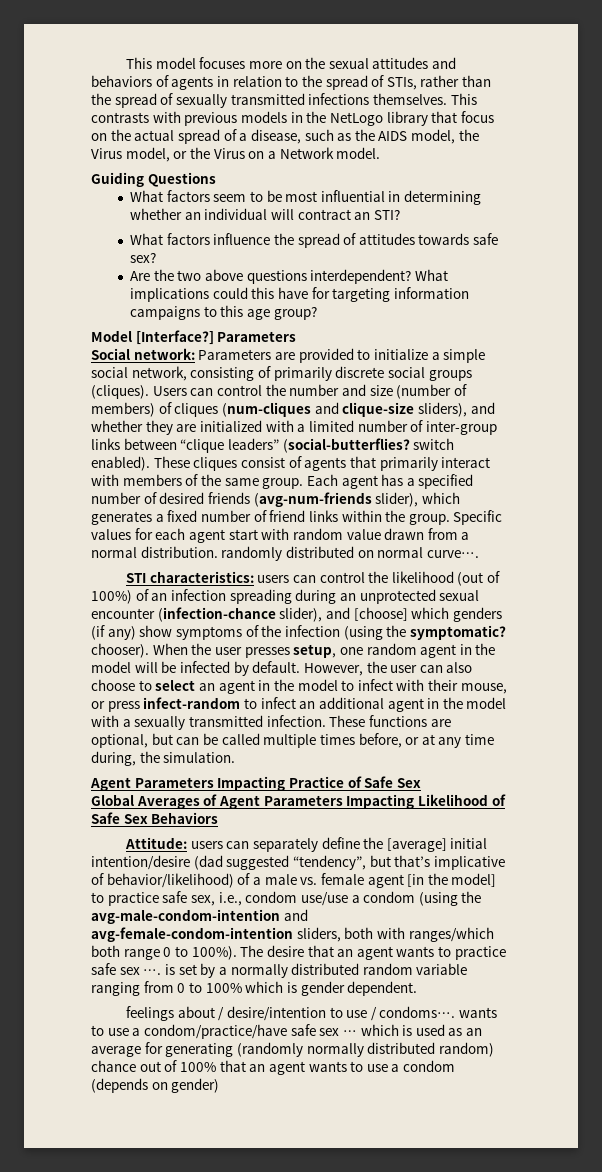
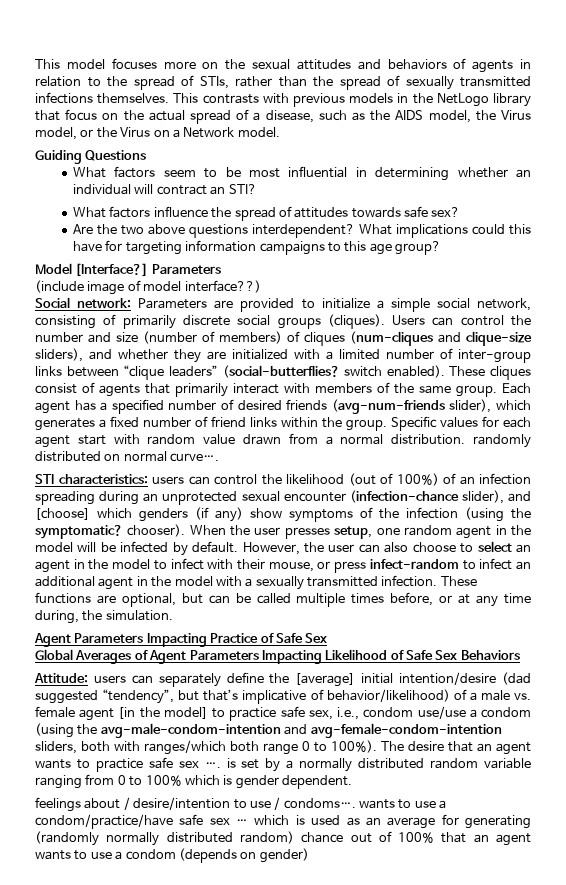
+ (include image of model interface??)

